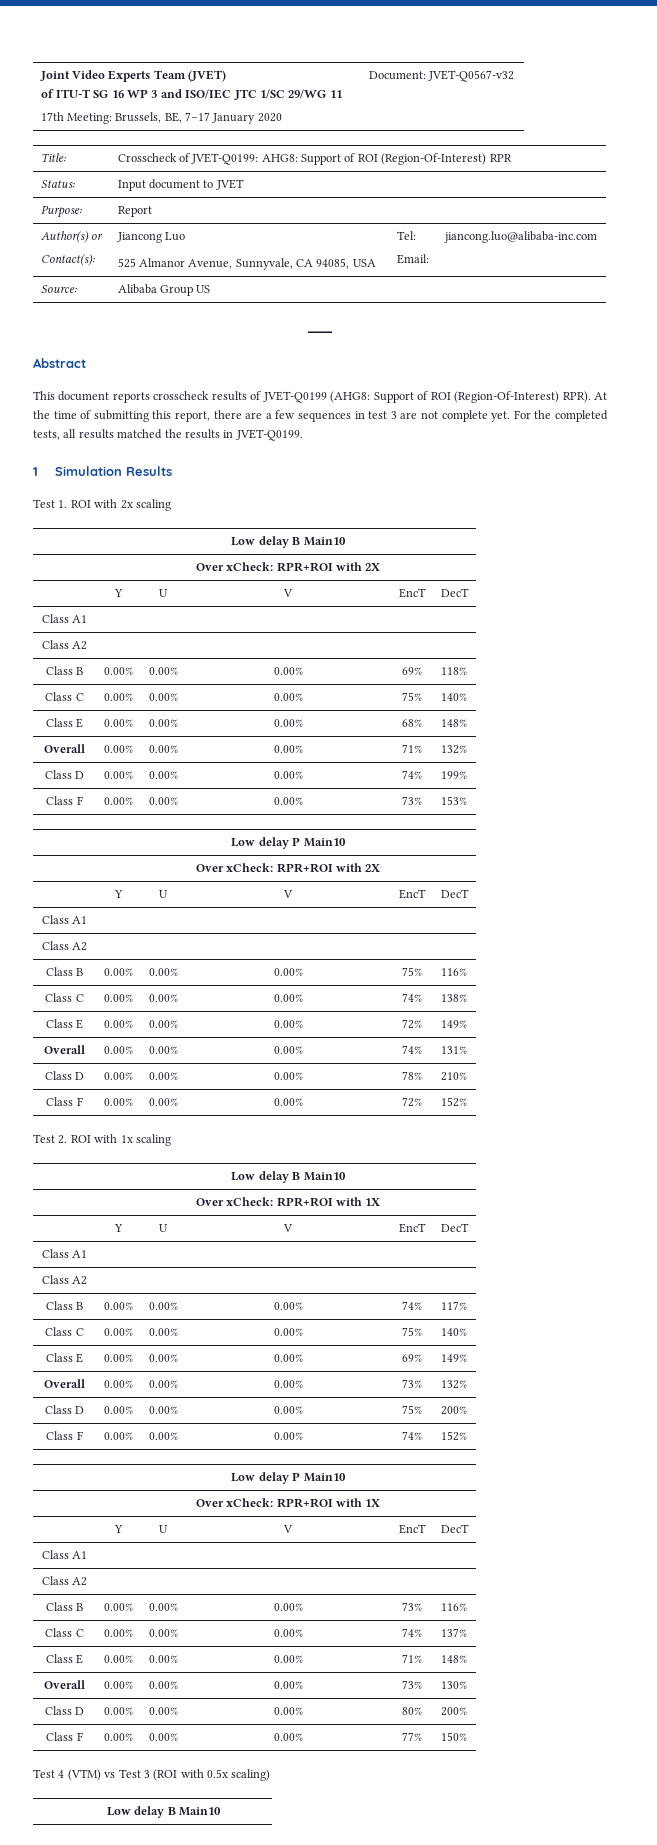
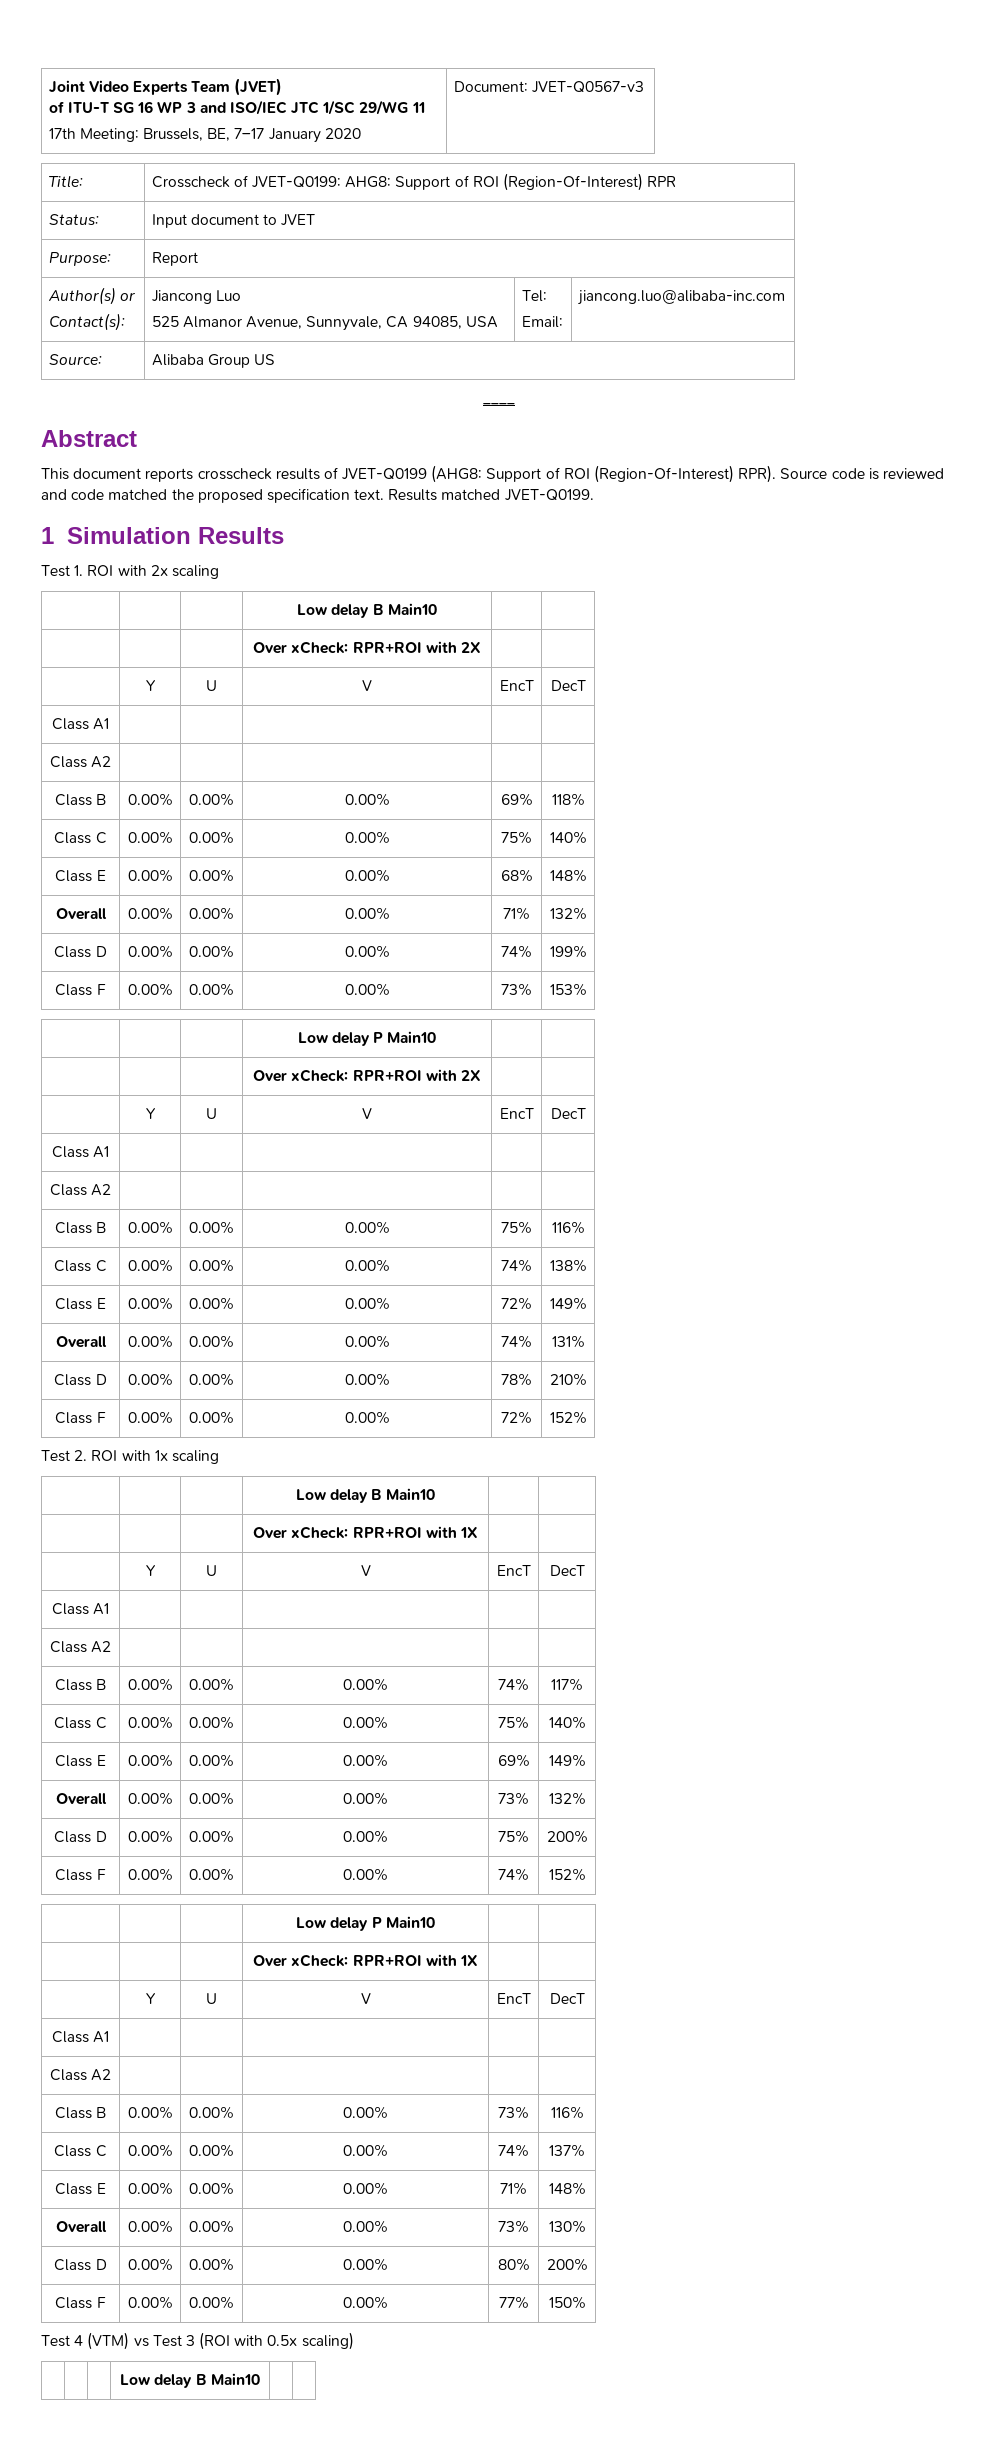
  Joint Video Experts Team (JVET)
  of ITU-T SG 16 WP 3 and ISO/IEC JTC 1/SC 29/WG 11
- 17th Meeting: Brussels, BE, 7–17 January 2020 | Document: JVET-Q0567-v32
+ 17th Meeting: Brussels, BE, 7–17 January 2020 | Document: JVET-Q0567-v3
- At the time of submitting this report, there are a few sequences in test 3 are not complete yet. For the completed tests, all results matched the results in JVET-Q0199.
+ Source code is reviewed and code matched the proposed specification text. Results matched JVET-Q0199.

